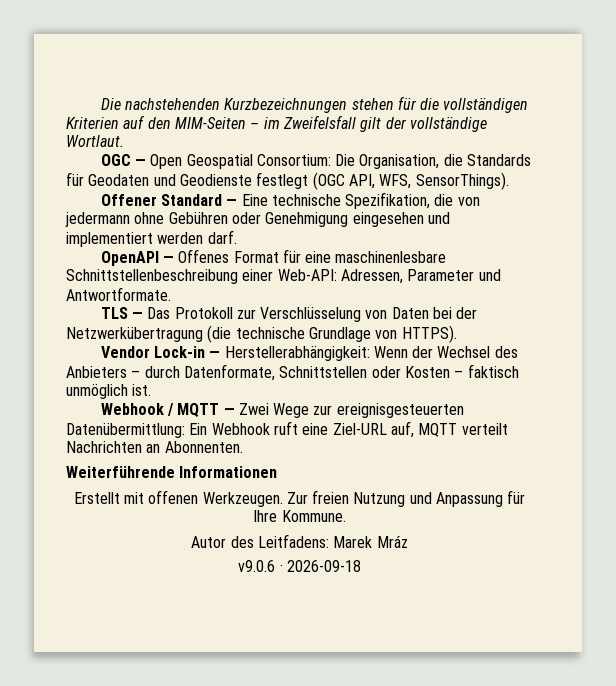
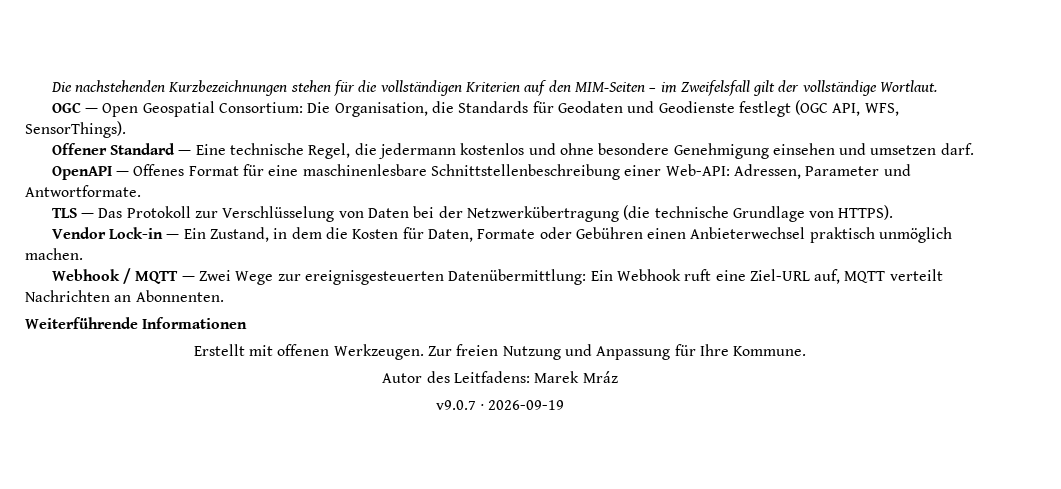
- Offener Standard — Eine technische Spezifikation, die von jedermann ohne Gebühren oder Genehmigung eingesehen und implementiert werden darf.
+ Offener Standard — Eine technische Regel, die jedermann kostenlos und ohne besondere Genehmigung einsehen und umsetzen darf.
- Vendor Lock-in — Herstellerabhängigkeit: Wenn der Wechsel des Anbieters – durch Datenformate, Schnittstellen oder Kosten – faktisch unmöglich ist.
+ Vendor Lock-in — Ein Zustand, in dem die Kosten für Daten, Formate oder Gebühren einen Anbieterwechsel praktisch unmöglich machen.
- v9.0.6 · 2026-09-18
+ v9.0.7 · 2026-09-19

